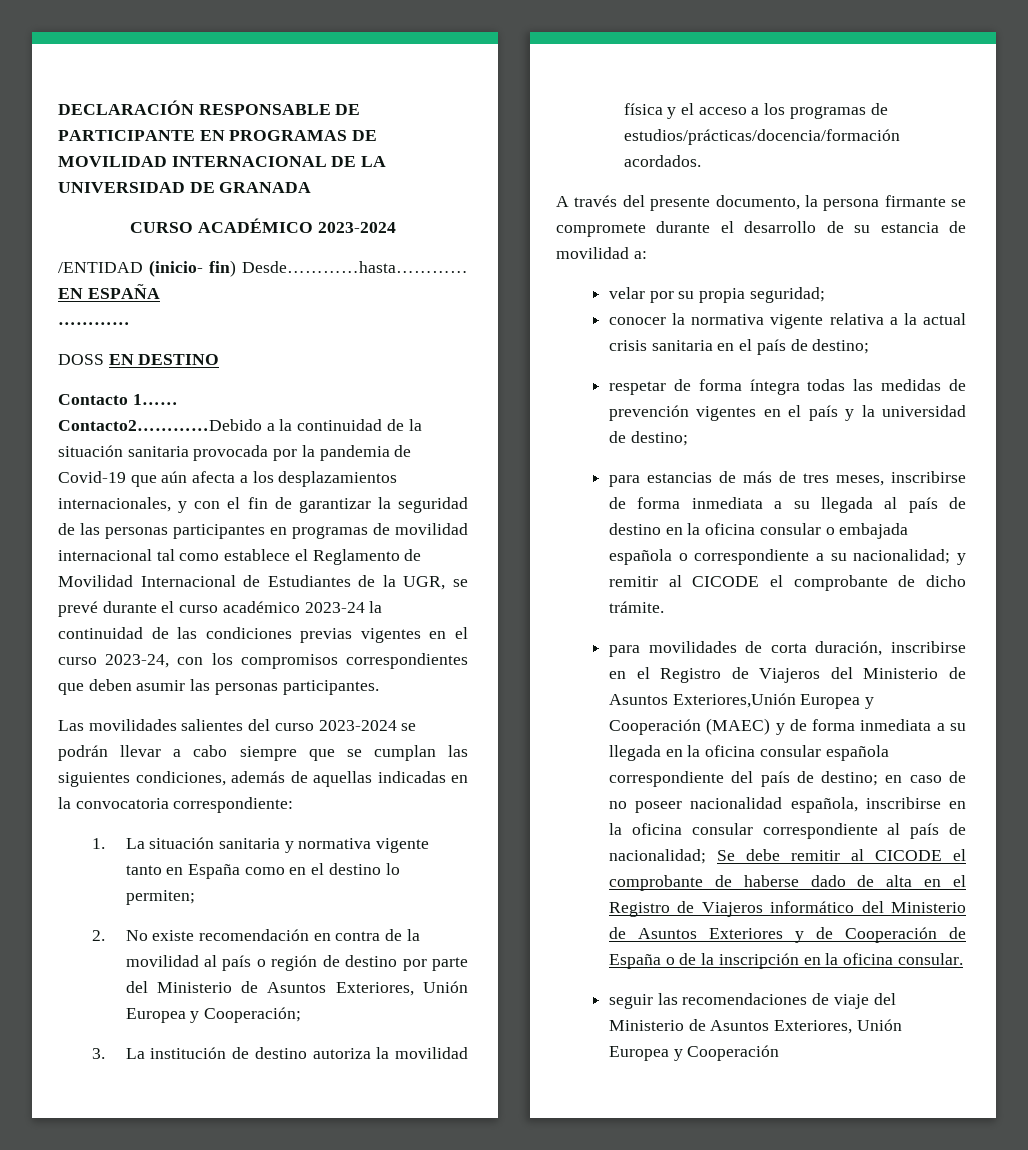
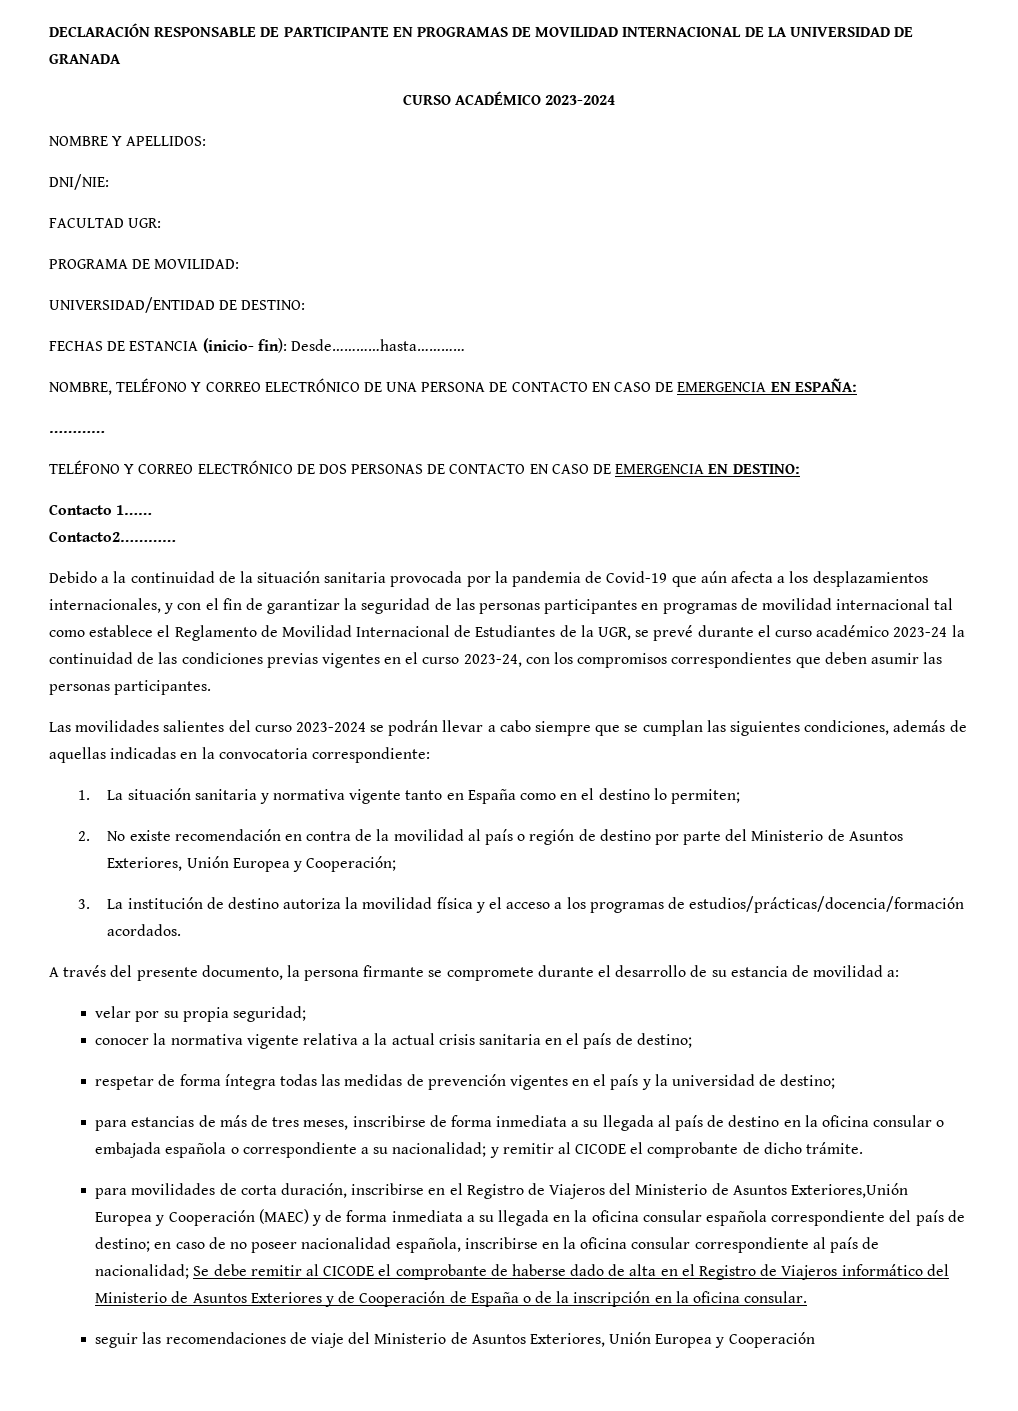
- /ENTIDAD (inicio- fin) Desde…………hasta………… EN ESPAÑA
+ NOMBRE Y APELLIDOS:
+ DNI/NIE:
+ FACULTAD UGR:
+ PROGRAMA DE MOVILIDAD:
+ UNIVERSIDAD/ENTIDAD DE DESTINO:
+ FECHAS DE ESTANCIA (inicio- fin): Desde…………hasta…………
+ NOMBRE, TELÉFONO Y CORREO ELECTRÓNICO DE UNA PERSONA DE CONTACTO EN CASO DE EMERGENCIA EN ESPAÑA:
  …………
- DOSS EN DESTINO
+ TELÉFONO Y CORREO ELECTRÓNICO DE DOS PERSONAS DE CONTACTO EN CASO DE EMERGENCIA EN DESTINO:
- Contacto2…………Debido a la continuidad de la situación sanitaria provocada por la pandemia de Covid-19 que aún afecta a los desplazamientos internacionales, y con el fin de garantizar la seguridad de las personas participantes en programas de movilidad internacional tal como establece el Reglamento de Movilidad Internacional de Estudiantes de la UGR, se prevé durante el curso académico 2023-24 la continuidad de las condiciones previas vigentes en el curso 2023-24, con los compromisos correspondientes que deben asumir las personas participantes.
+ Contacto2…………
+ Debido a la continuidad de la situación sanitaria provocada por la pandemia de Covid-19 que aún afecta a los desplazamientos internacionales, y con el fin de garantizar la seguridad de las personas participantes en programas de movilidad internacional tal como establece el Reglamento de Movilidad Internacional de Estudiantes de la UGR, se prevé durante el curso académico 2023-24 la continuidad de las condiciones previas vigentes en el curso 2023-24, con los compromisos correspondientes que deben asumir las personas participantes.

